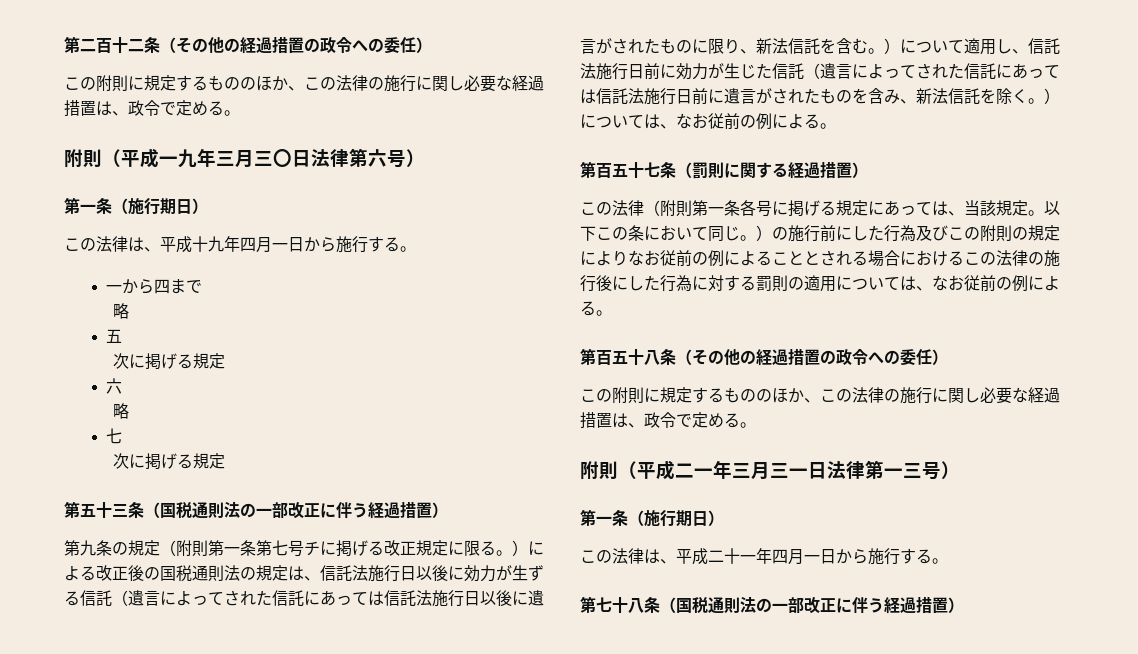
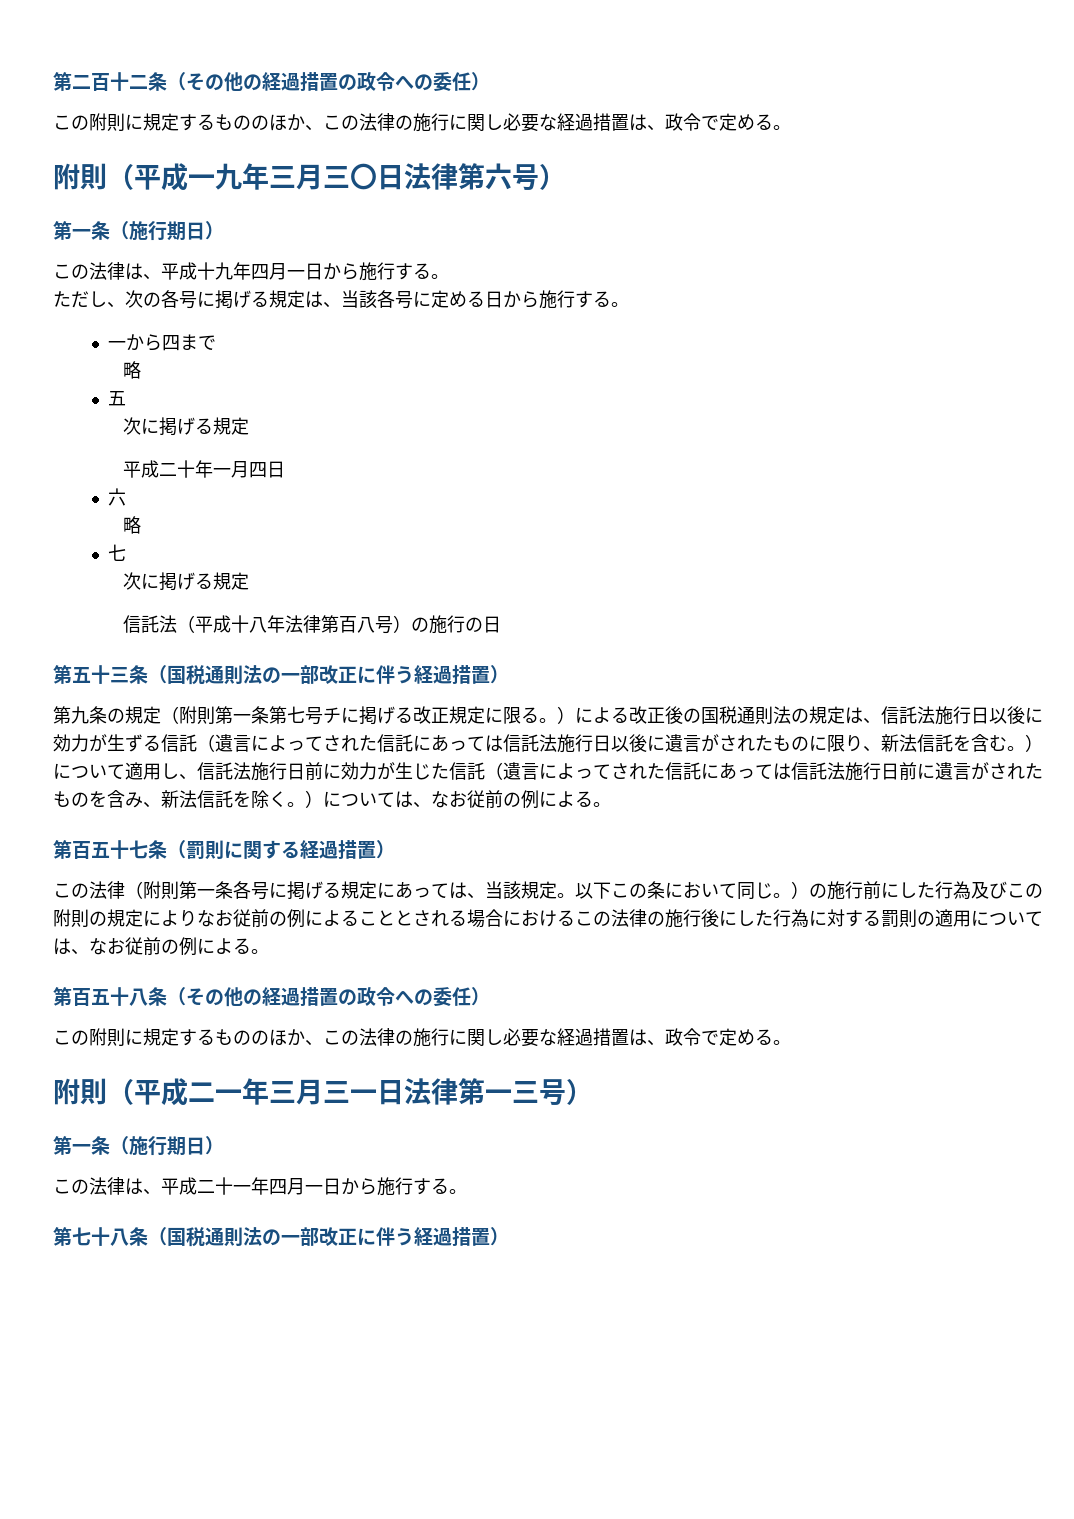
+ ただし、次の各号に掲げる規定は、当該各号に定める日から施行する。
+ 平成二十年一月四日
+ 信託法（平成十八年法律第百八号）の施行の日

